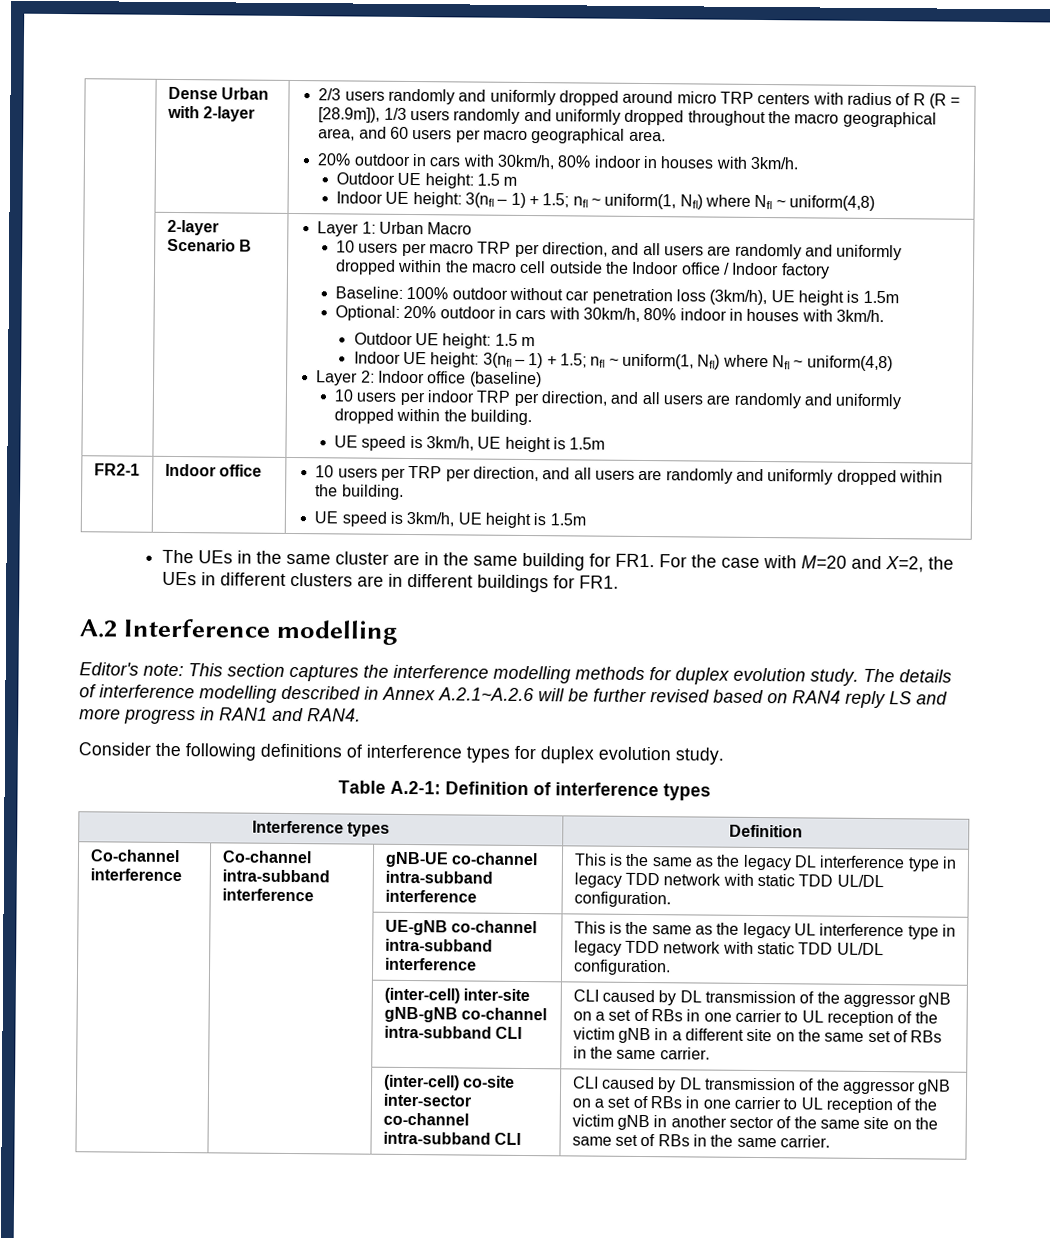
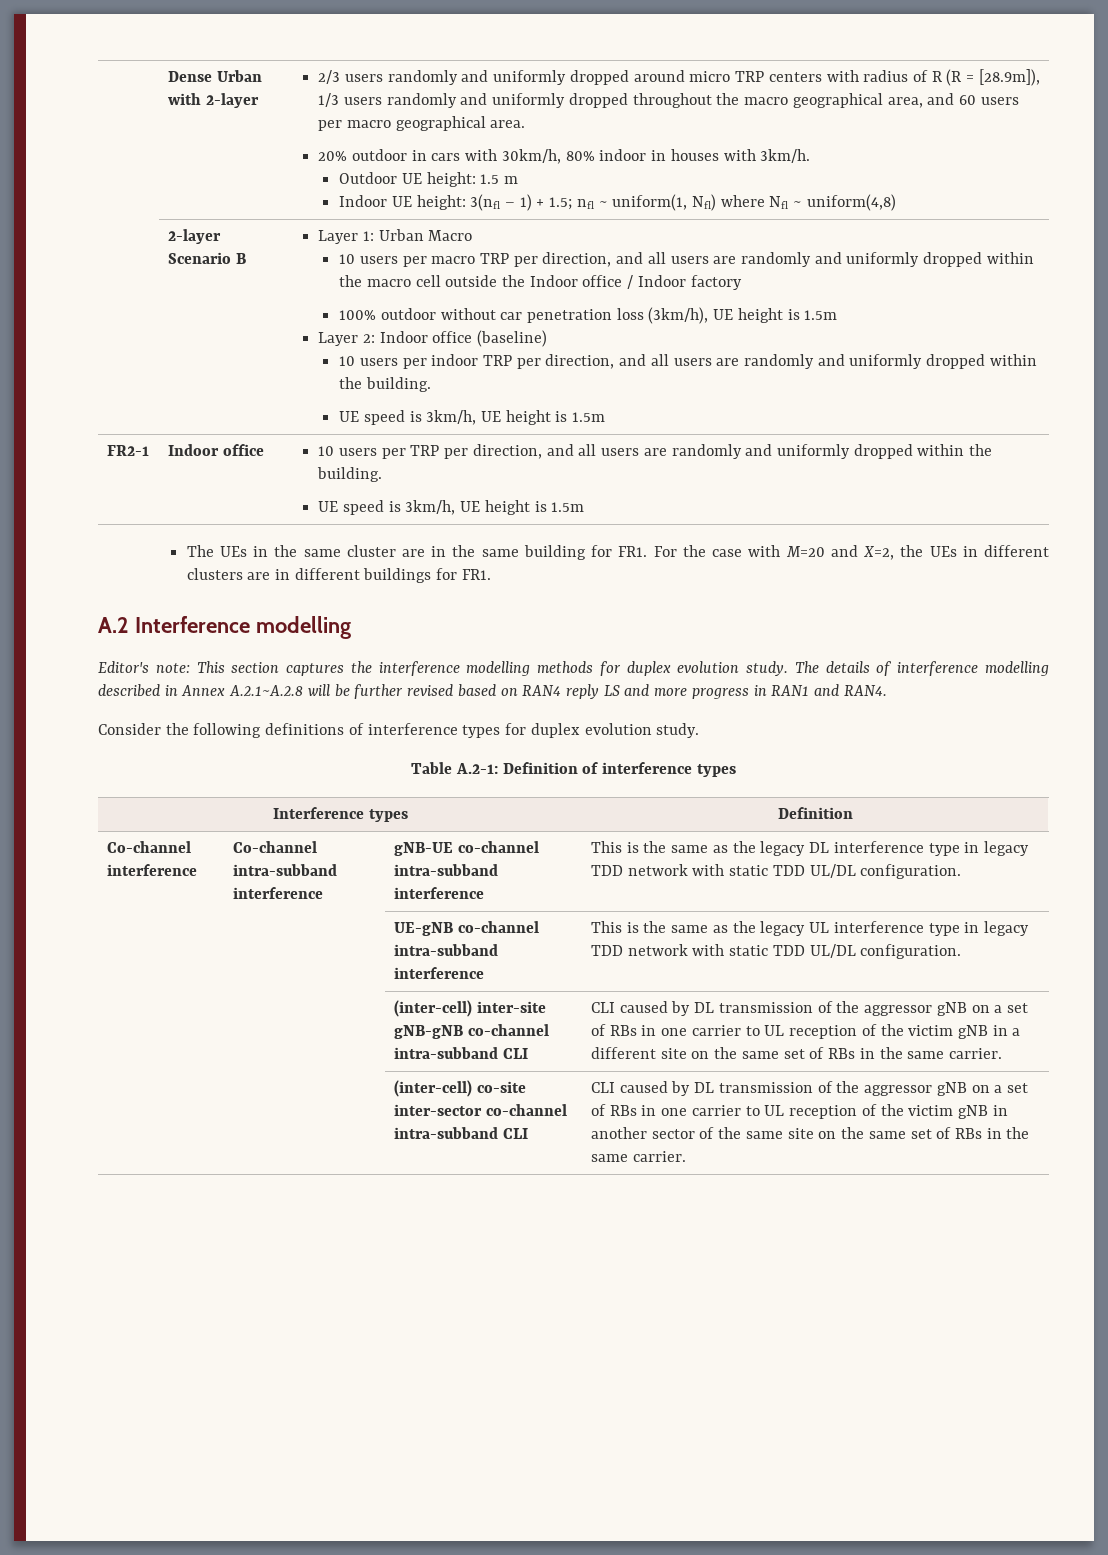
- Baseline: 100% outdoor without car penetration loss (3km/h), UE height is 1.5m
+ 100% outdoor without car penetration loss (3km/h), UE height is 1.5m
- Optional: 20% outdoor in cars with 30km/h, 80% indoor in houses with 3km/h.
- Outdoor UE height: 1.5 m
- Indoor UE height: 3(nfl – 1) + 1.5; nfl ~ uniform(1, Nfl) where Nfl ~ uniform(4,8)
- The details of interference modelling described in Annex A.2.1~A.2.6 will be further revised based on RAN4 reply LS and more progress in RAN1 and RAN4.
+ The details of interference modelling described in Annex A.2.1~A.2.8 will be further revised based on RAN4 reply LS and more progress in RAN1 and RAN4.

